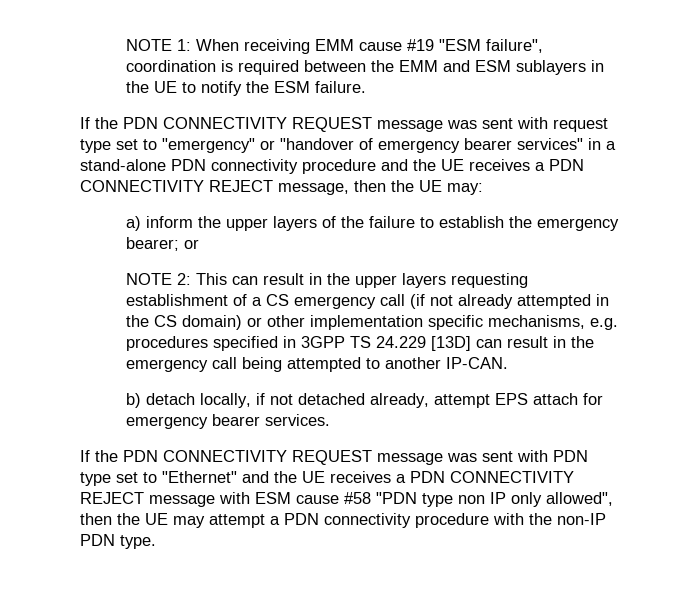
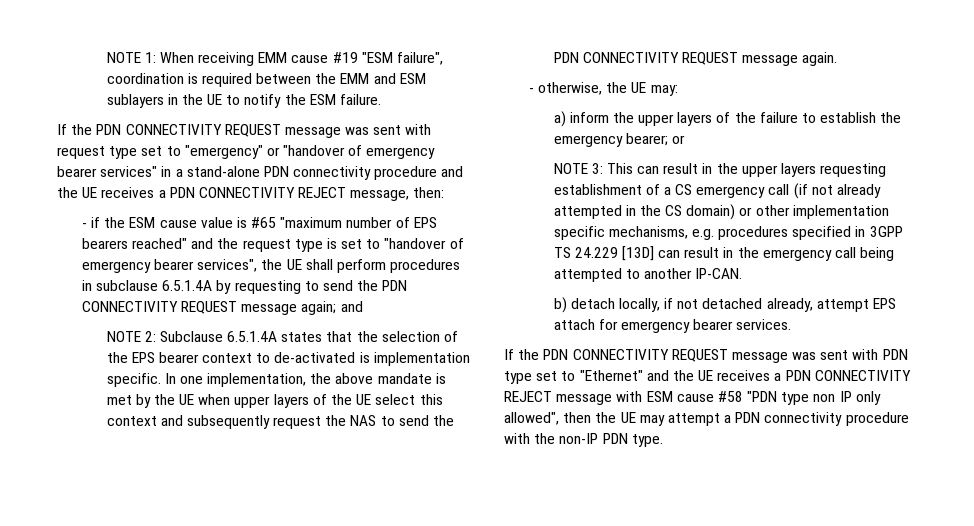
- If the PDN CONNECTIVITY REQUEST message was sent with request type set to "emergency" or "handover of emergency bearer services" in a stand-alone PDN connectivity procedure and the UE receives a PDN CONNECTIVITY REJECT message, then the UE may:
+ If the PDN CONNECTIVITY REQUEST message was sent with request type set to "emergency" or "handover of emergency bearer services" in a stand-alone PDN connectivity procedure and the UE receives a PDN CONNECTIVITY REJECT message, then:
+ - if the ESM cause value is #65 "maximum number of EPS bearers reached" and the request type is set to "handover of emergency bearer services", the UE shall perform procedures in subclause 6.5.1.4A by requesting to send the PDN CONNECTIVITY REQUEST message again; and
+ NOTE 2: Subclause 6.5.1.4A states that the selection of the EPS bearer context to de-activated is implementation specific. In one implementation, the above mandate is met by the UE when upper layers of the UE select this context and subsequently request the NAS to send the PDN CONNECTIVITY REQUEST message again.
+ - otherwise, the UE may:
- NOTE 2: This can result in the upper layers requesting establishment of a CS emergency call (if not already attempted in the CS domain) or other implementation specific mechanisms, e.g. procedures specified in 3GPP TS 24.229 [13D] can result in the emergency call being attempted to another IP-CAN.
+ NOTE 3: This can result in the upper layers requesting establishment of a CS emergency call (if not already attempted in the CS domain) or other implementation specific mechanisms, e.g. procedures specified in 3GPP TS 24.229 [13D] can result in the emergency call being attempted to another IP-CAN.

